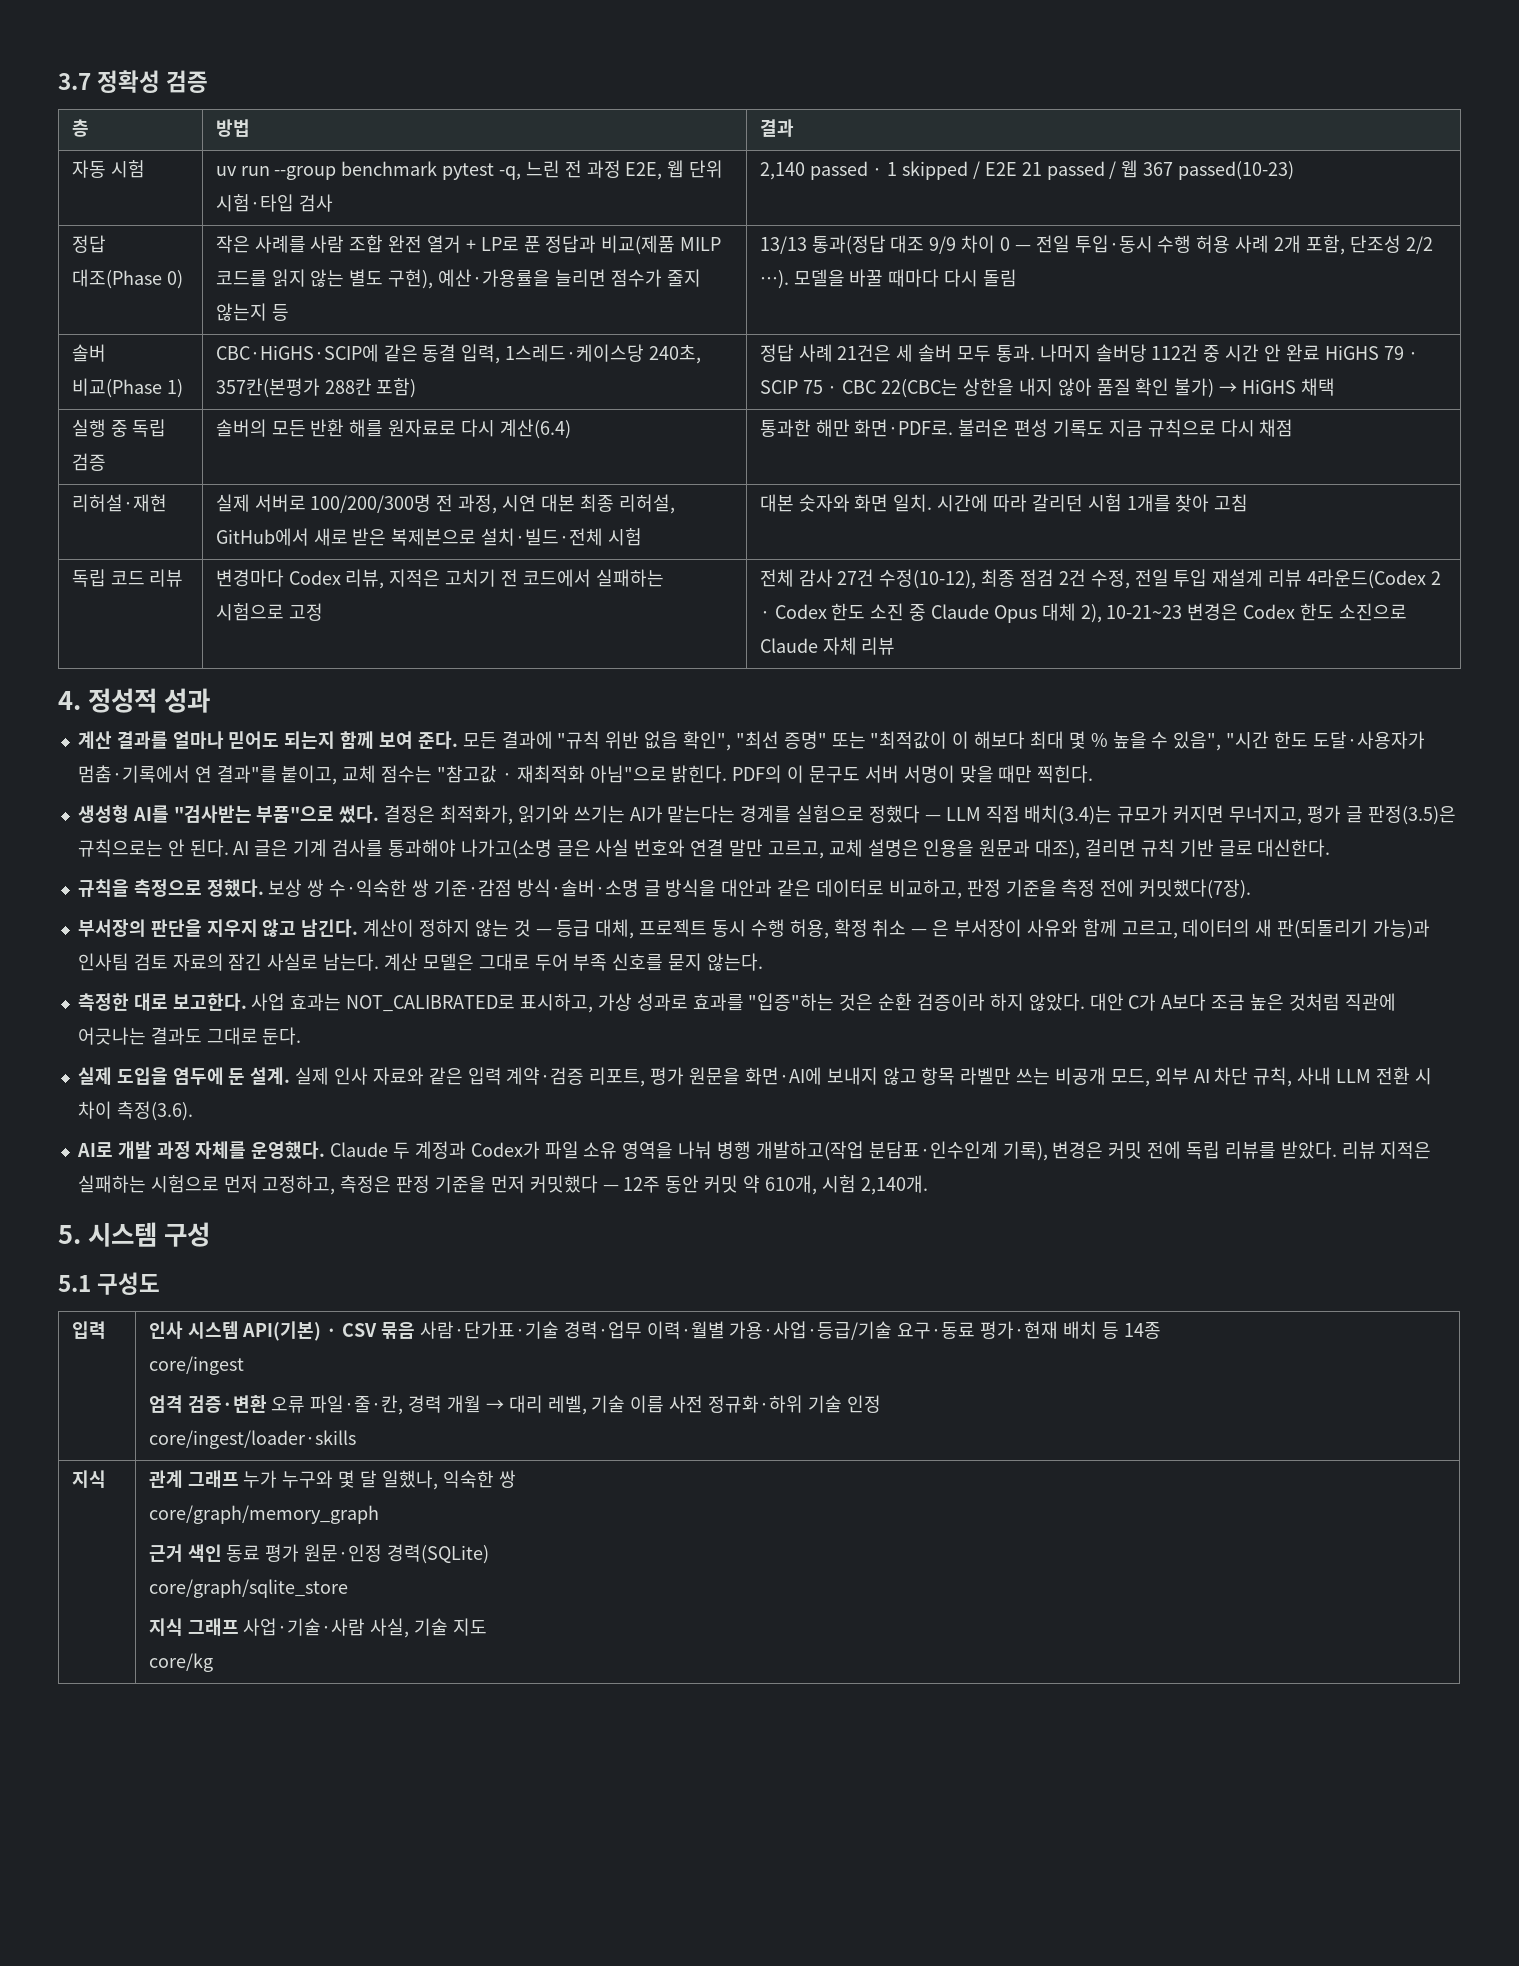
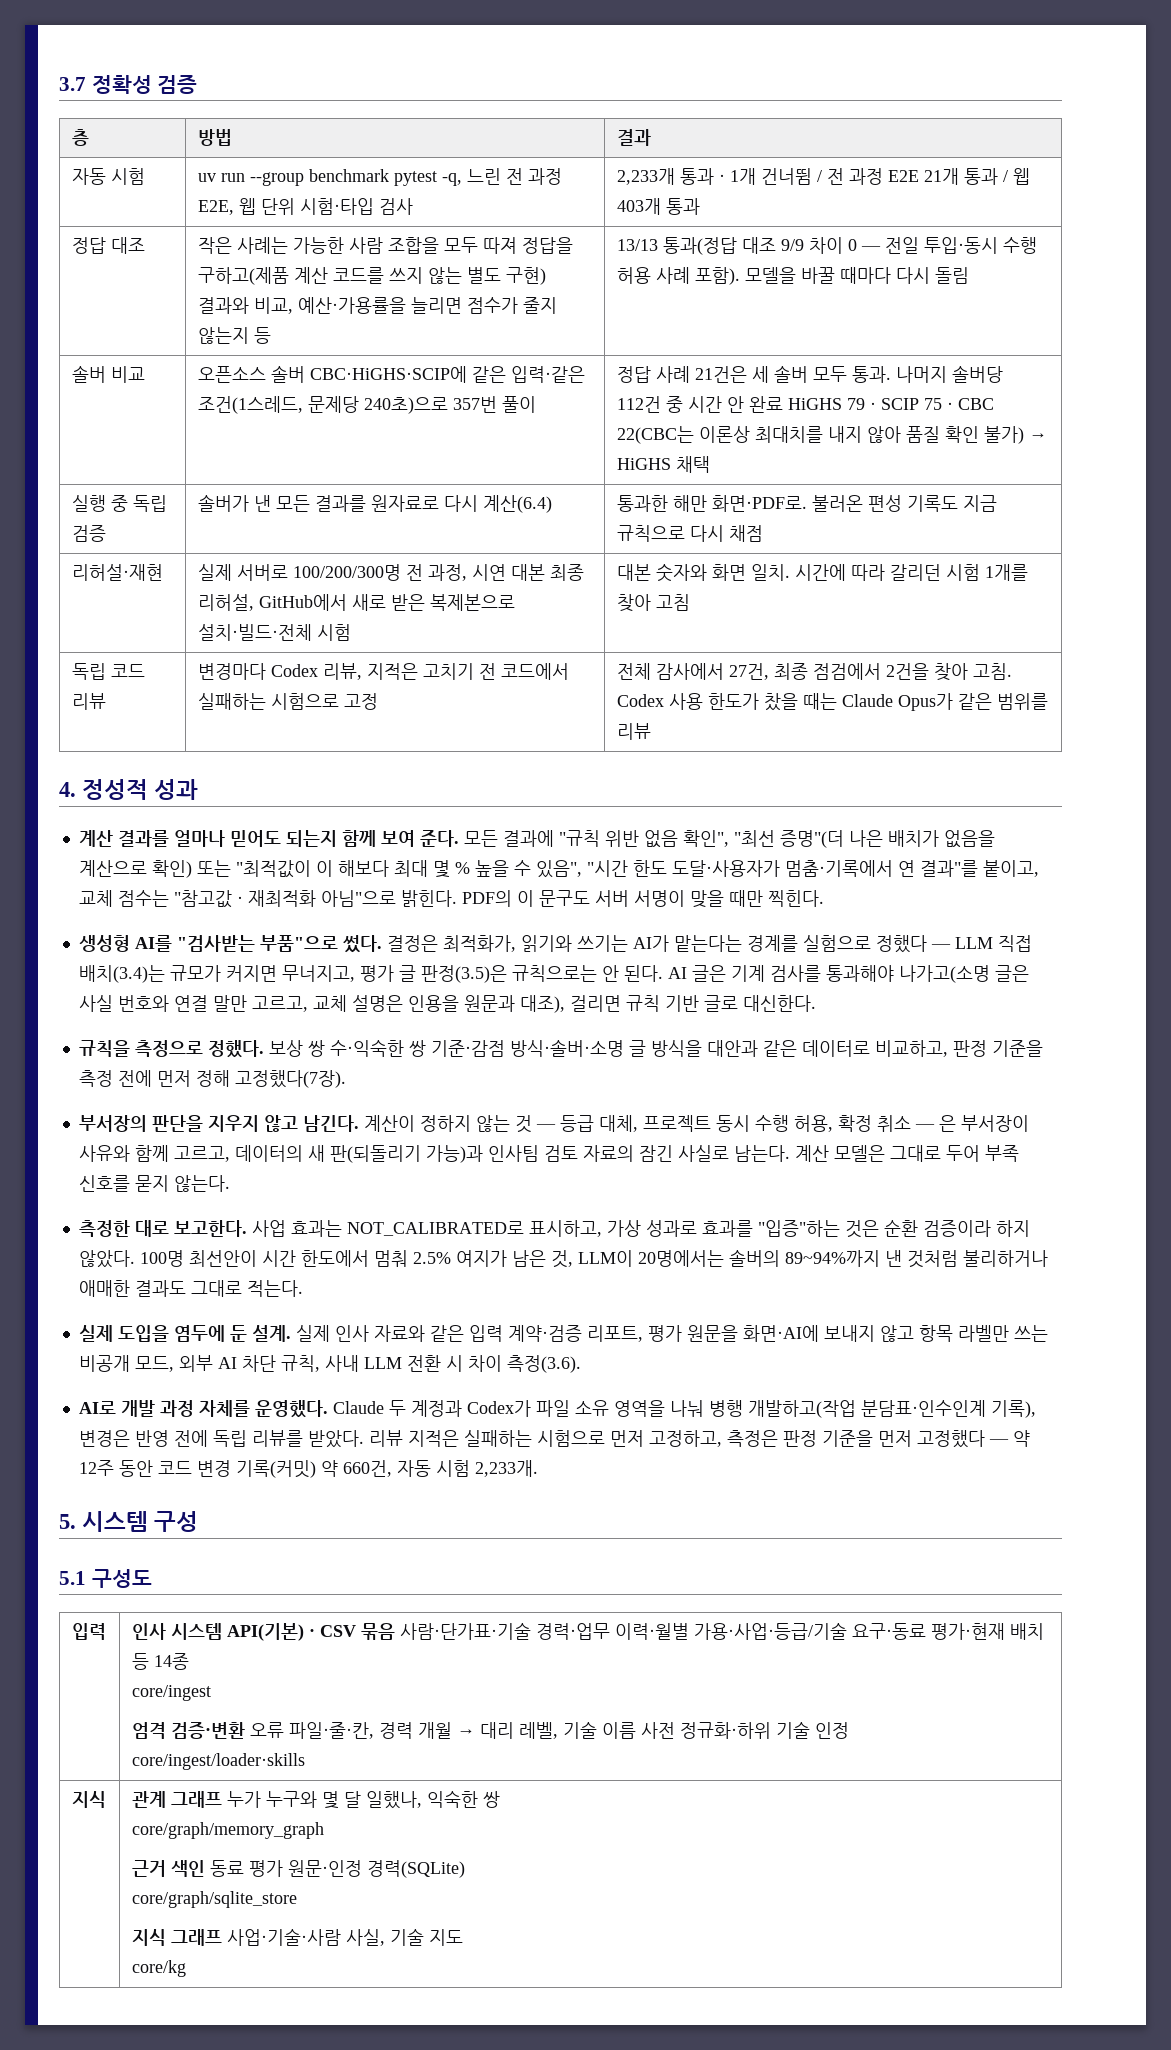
- 자동 시험 | uv run --group benchmark pytest -q, 느린 전 과정 E2E, 웹 단위 시험·타입 검사 | 2,140 passed · 1 skipped / E2E 21 passed / 웹 367 passed(10-23)
- 정답 대조(Phase 0)
+ 자동 시험 | uv run --group benchmark pytest -q, 느린 전 과정 E2E, 웹 단위 시험·타입 검사 | 2,233개 통과 · 1개 건너뜀 / 전 과정 E2E 21개 통과 / 웹 403개 통과
+ 정답 대조
- 작은 사례를 사람 조합 완전 열거 + LP로 푼 정답과 비교(제품 MILP 코드를 읽지 않는 별도 구현), 예산·가용률을 늘리면 점수가 줄지 않는지 등
+ 작은 사례는 가능한 사람 조합을 모두 따져 정답을 구하고(제품 계산 코드를 쓰지 않는 별도 구현) 결과와 비교, 예산·가용률을 늘리면 점수가 줄지 않는지 등
- 13/13 통과(정답 대조 9/9 차이 0 — 전일 투입·동시 수행 허용 사례 2개 포함, 단조성 2/2 …).
+ 13/13 통과(정답 대조 9/9 차이 0 — 전일 투입·동시 수행 허용 사례 포함).
- 솔버 비교(Phase 1) | CBC·HiGHS·SCIP에 같은 동결 입력, 1스레드·케이스당 240초, 357칸(본평가 288칸 포함)
+ 솔버 비교 | 오픈소스 솔버 CBC·HiGHS·SCIP에 같은 입력·같은 조건(1스레드, 문제당 240초)으로 357번 풀이
- 나머지 솔버당 112건 중 시간 안 완료 HiGHS 79 · SCIP 75 · CBC 22(CBC는 상한을 내지 않아 품질 확인 불가) → HiGHS 채택
+ 나머지 솔버당 112건 중 시간 안 완료 HiGHS 79 · SCIP 75 · CBC 22(CBC는 이론상 최대치를 내지 않아 품질 확인 불가) → HiGHS 채택
- 실행 중 독립 검증 | 솔버의 모든 반환 해를 원자료로 다시 계산(6.4) | 통과한 해만 화면·PDF로. 불러온 편성 기록도 지금 규칙으로 다시 채점
+ 실행 중 독립 검증 | 솔버가 낸 모든 결과를 원자료로 다시 계산(6.4) | 통과한 해만 화면·PDF로. 불러온 편성 기록도 지금 규칙으로 다시 채점
- 전체 감사 27건 수정(10-12), 최종 점검 2건 수정, 전일 투입 재설계 리뷰 4라운드(Codex 2 · Codex 한도 소진 중 Claude Opus 대체 2), 10-21~23 변경은 Codex 한도 소진으로 Claude 자체 리뷰
+ 전체 감사에서 27건, 최종 점검에서 2건을 찾아 고침. Codex 사용 한도가 찼을 때는 Claude Opus가 같은 범위를 리뷰
- 모든 결과에 "규칙 위반 없음 확인", "최선 증명" 또는 "최적값이 이 해보다 최대 몇 % 높을 수 있음", "시간 한도 도달·사용자가 멈춤·기록에서 연 결과"를 붙이고, 교체 점수는 "참고값 · 재최적화 아님"으로 밝힌다.
+ 모든 결과에 "규칙 위반 없음 확인", "최선 증명"(더 나은 배치가 없음을 계산으로 확인) 또는 "최적값이 이 해보다 최대 몇 % 높을 수 있음", "시간 한도 도달·사용자가 멈춤·기록에서 연 결과"를 붙이고, 교체 점수는 "참고값 · 재최적화 아님"으로 밝힌다.
- 보상 쌍 수·익숙한 쌍 기준·감점 방식·솔버·소명 글 방식을 대안과 같은 데이터로 비교하고, 판정 기준을 측정 전에 커밋했다(7장).
+ 보상 쌍 수·익숙한 쌍 기준·감점 방식·솔버·소명 글 방식을 대안과 같은 데이터로 비교하고, 판정 기준을 측정 전에 먼저 정해 고정했다(7장).
- 대안 C가 A보다 조금 높은 것처럼 직관에 어긋나는 결과도 그대로 둔다.
+ 100명 최선안이 시간 한도에서 멈춰 2.5% 여지가 남은 것, LLM이 20명에서는 솔버의 89~94%까지 낸 것처럼 불리하거나 애매한 결과도 그대로 적는다.
- Claude 두 계정과 Codex가 파일 소유 영역을 나눠 병행 개발하고(작업 분담표·인수인계 기록), 변경은 커밋 전에 독립 리뷰를 받았다.
+ Claude 두 계정과 Codex가 파일 소유 영역을 나눠 병행 개발하고(작업 분담표·인수인계 기록), 변경은 반영 전에 독립 리뷰를 받았다.
- 리뷰 지적은 실패하는 시험으로 먼저 고정하고, 측정은 판정 기준을 먼저 커밋했다 — 12주 동안 커밋 약 610개, 시험 2,140개.
+ 리뷰 지적은 실패하는 시험으로 먼저 고정하고, 측정은 판정 기준을 먼저 고정했다 — 약 12주 동안 코드 변경 기록(커밋) 약 660건, 자동 시험 2,233개.

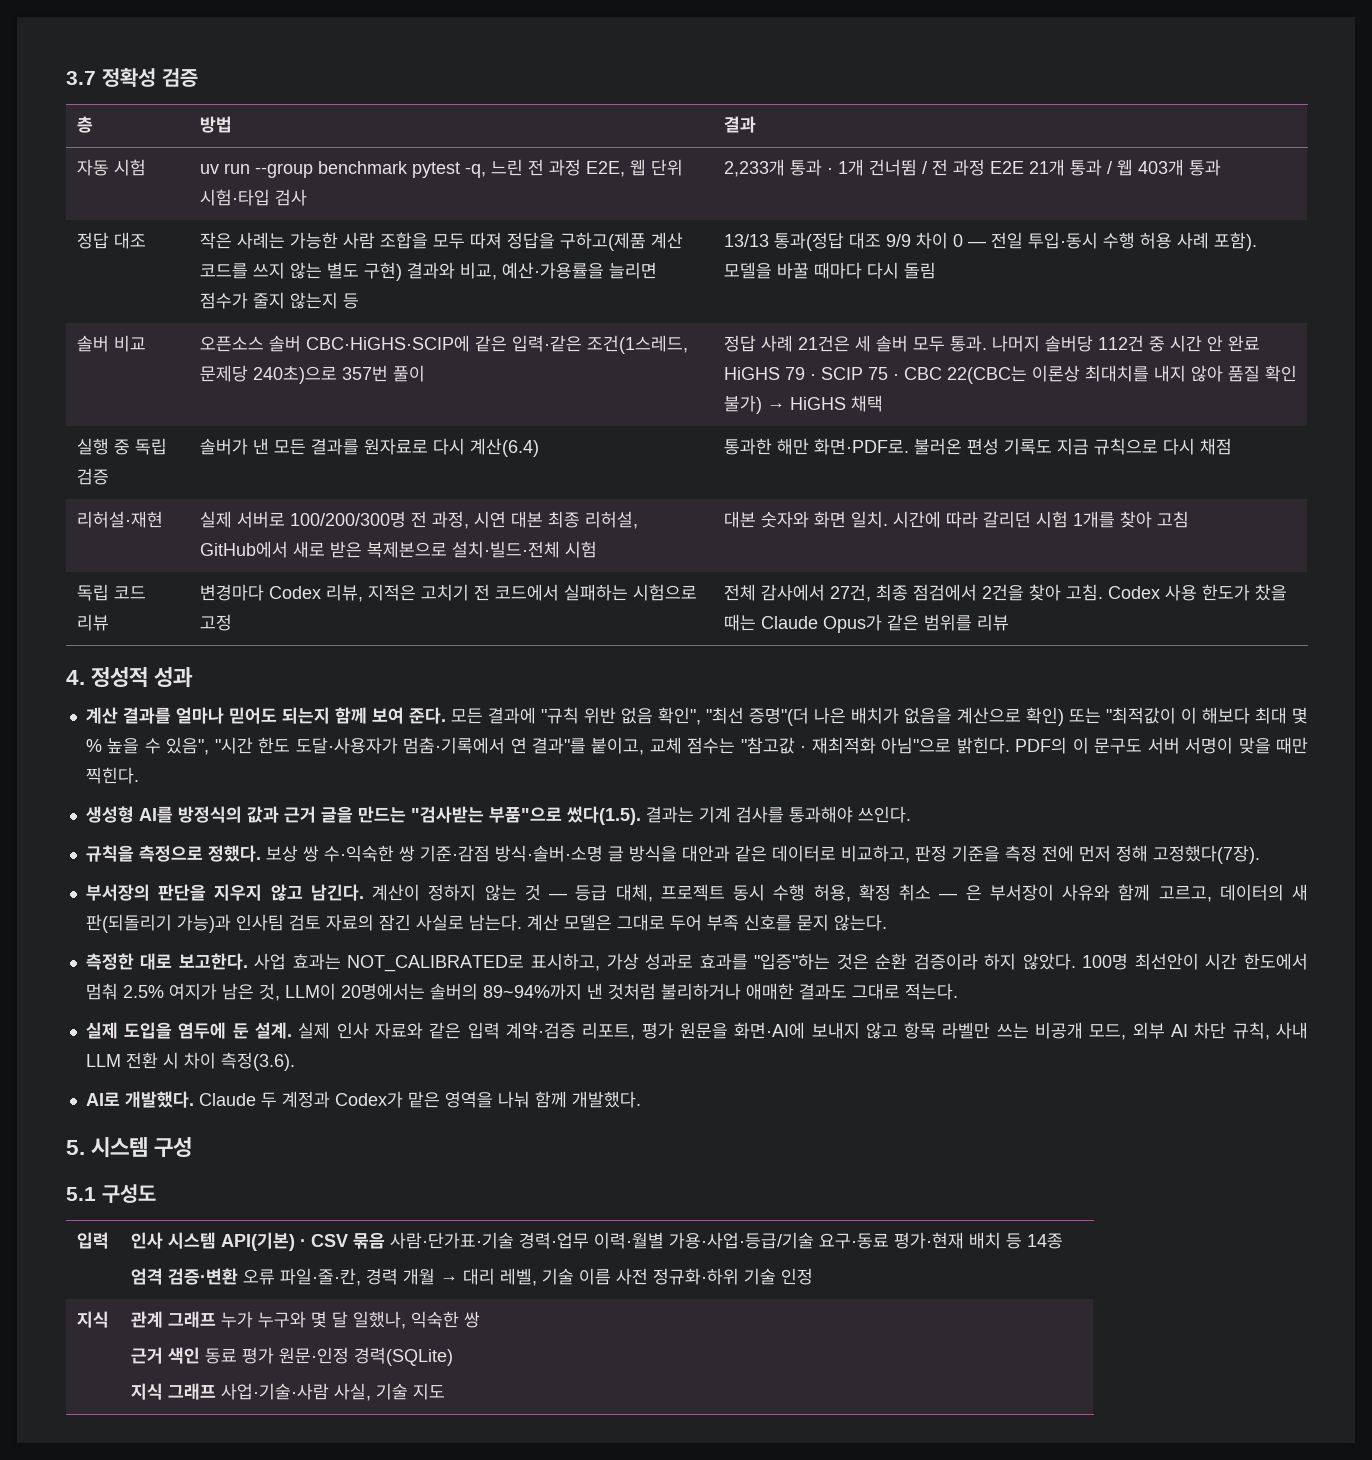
- 생성형 AI를 "검사받는 부품"으로 썼다. 결정은 최적화가, 읽기와 쓰기는 AI가 맡는다는 경계를 실험으로 정했다 — LLM 직접 배치(3.4)는 규모가 커지면 무너지고, 평가 글 판정(3.5)은 규칙으로는 안 된다. AI 글은 기계 검사를 통과해야 나가고(소명 글은 사실 번호와 연결 말만 고르고, 교체 설명은 인용을 원문과 대조), 걸리면 규칙 기반 글로 대신한다.
+ 생성형 AI를 방정식의 값과 근거 글을 만드는 "검사받는 부품"으로 썼다(1.5). 결과는 기계 검사를 통과해야 쓰인다.
- AI로 개발 과정 자체를 운영했다. Claude 두 계정과 Codex가 파일 소유 영역을 나눠 병행 개발하고(작업 분담표·인수인계 기록), 변경은 반영 전에 독립 리뷰를 받았다. 리뷰 지적은 실패하는 시험으로 먼저 고정하고, 측정은 판정 기준을 먼저 고정했다 — 약 12주 동안 코드 변경 기록(커밋) 약 660건, 자동 시험 2,233개.
+ AI로 개발했다. Claude 두 계정과 Codex가 맡은 영역을 나눠 함께 개발했다.
  입력 | 인사 시스템 API(기본) · CSV 묶음 사람·단가표·기술 경력·업무 이력·월별 가용·사업·등급/기술 요구·동료 평가·현재 배치 등 14종
- core/ingest
  엄격 검증·변환 오류 파일·줄·칸, 경력 개월 → 대리 레벨, 기술 이름 사전 정규화·하위 기술 인정
- core/ingest/loader·skills
  지식 | 관계 그래프 누가 누구와 몇 달 일했나, 익숙한 쌍
- core/graph/memory_graph
  근거 색인 동료 평가 원문·인정 경력(SQLite)
- core/graph/sqlite_store
  지식 그래프 사업·기술·사람 사실, 기술 지도
- core/kg

